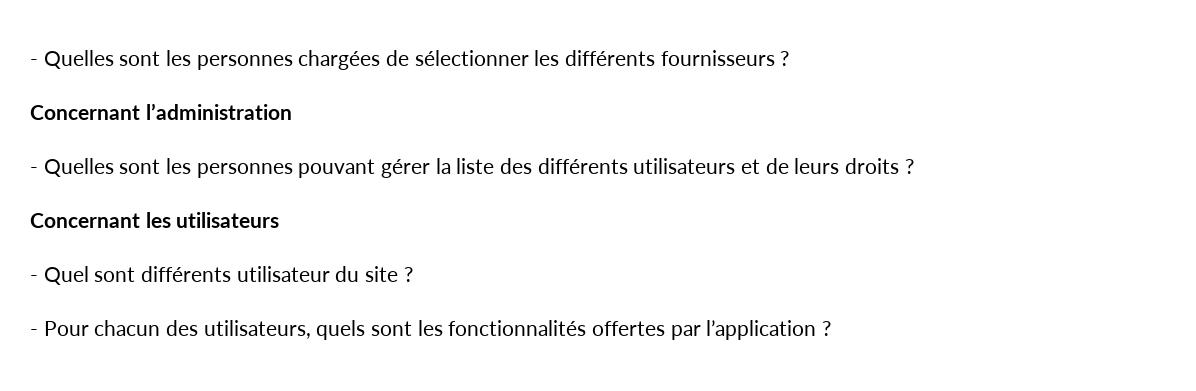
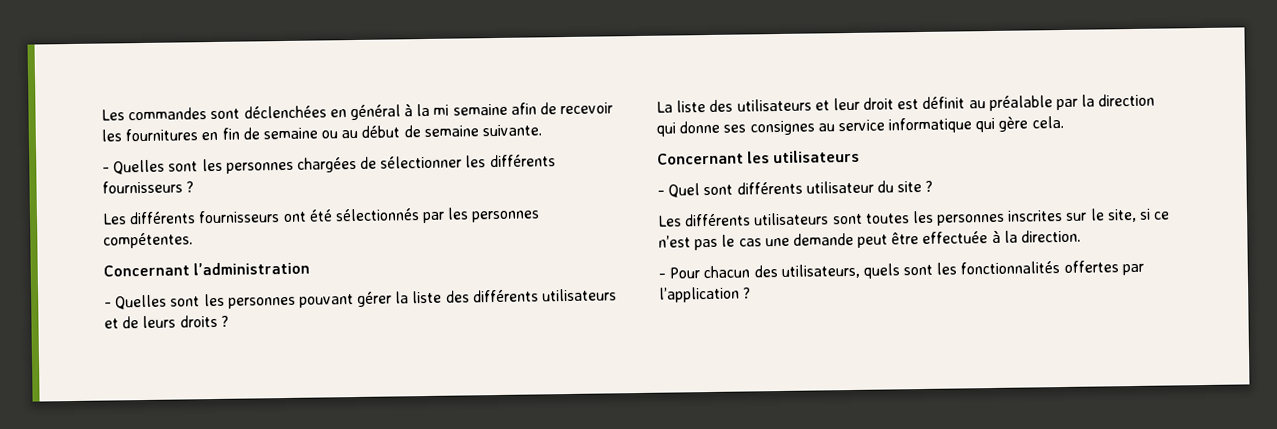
+ Les commandes sont déclenchées en général à la mi semaine afin de recevoir les fournitures en fin de semaine ou au début de semaine suivante.
+ Les différents fournisseurs ont été sélectionnés par les personnes compétentes.
+ La liste des utilisateurs et leur droit est définit au préalable par la direction qui donne ses consignes au service informatique qui gère cela.
+ Les différents utilisateurs sont toutes les personnes inscrites sur le site, si ce n’est pas le cas une demande peut être effectuée à la direction.

